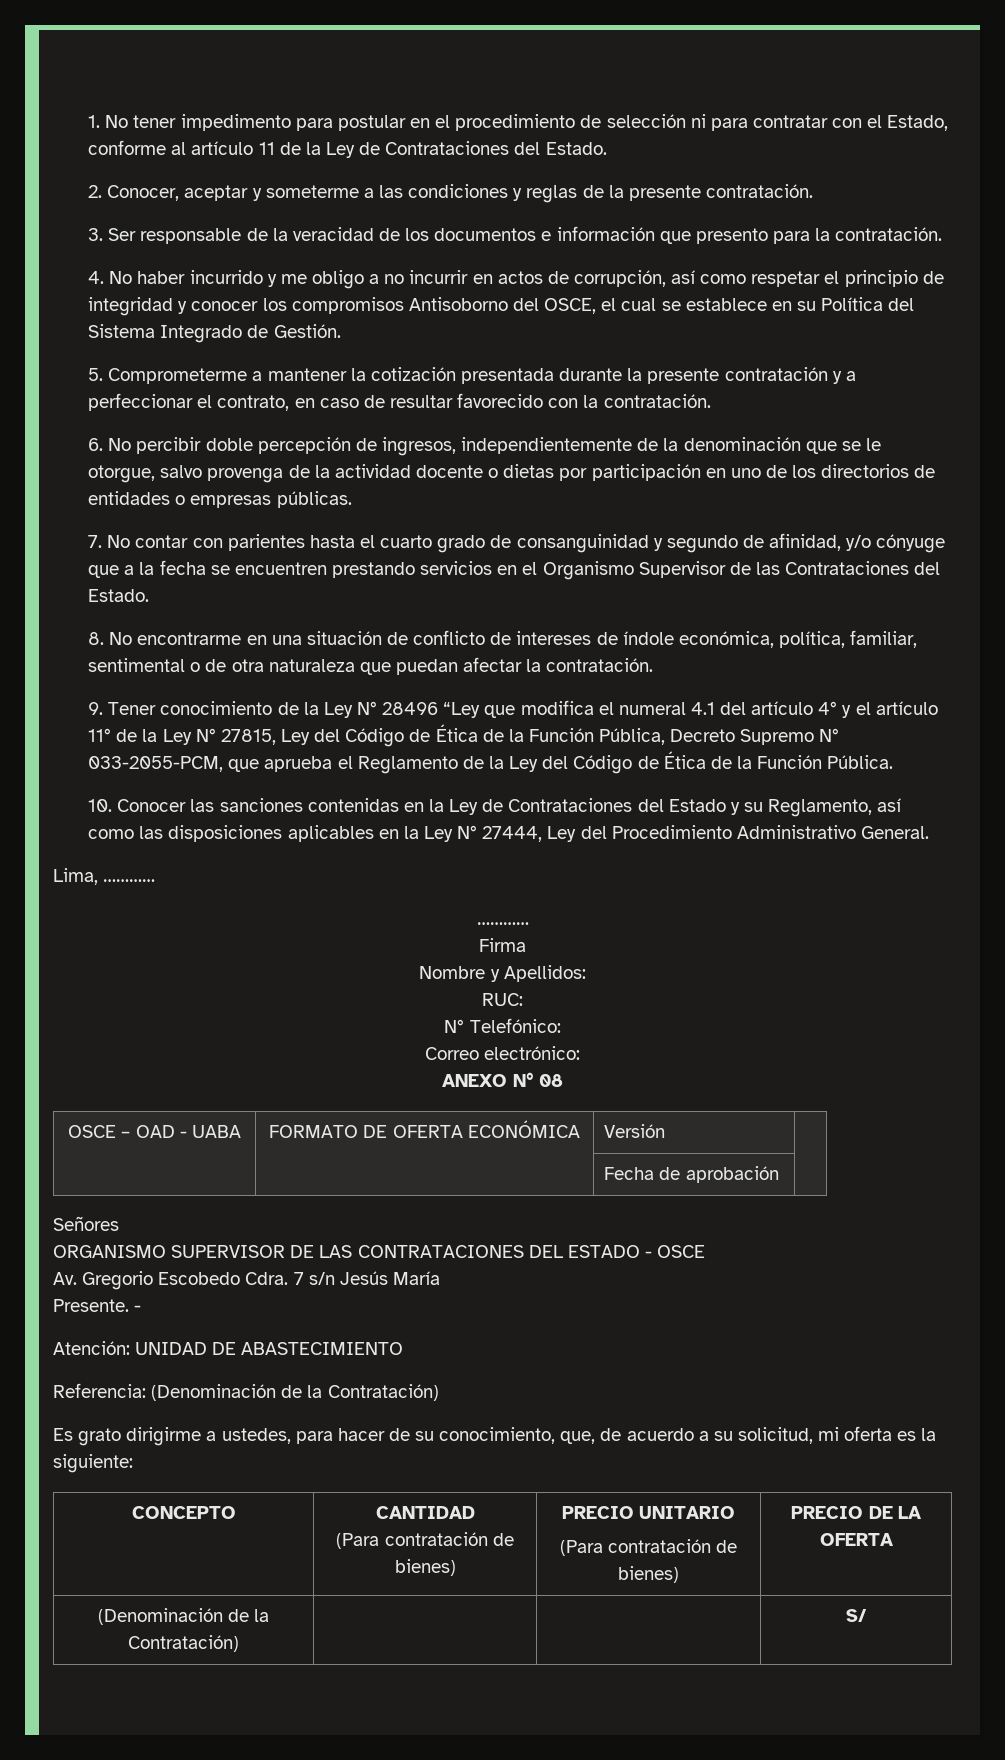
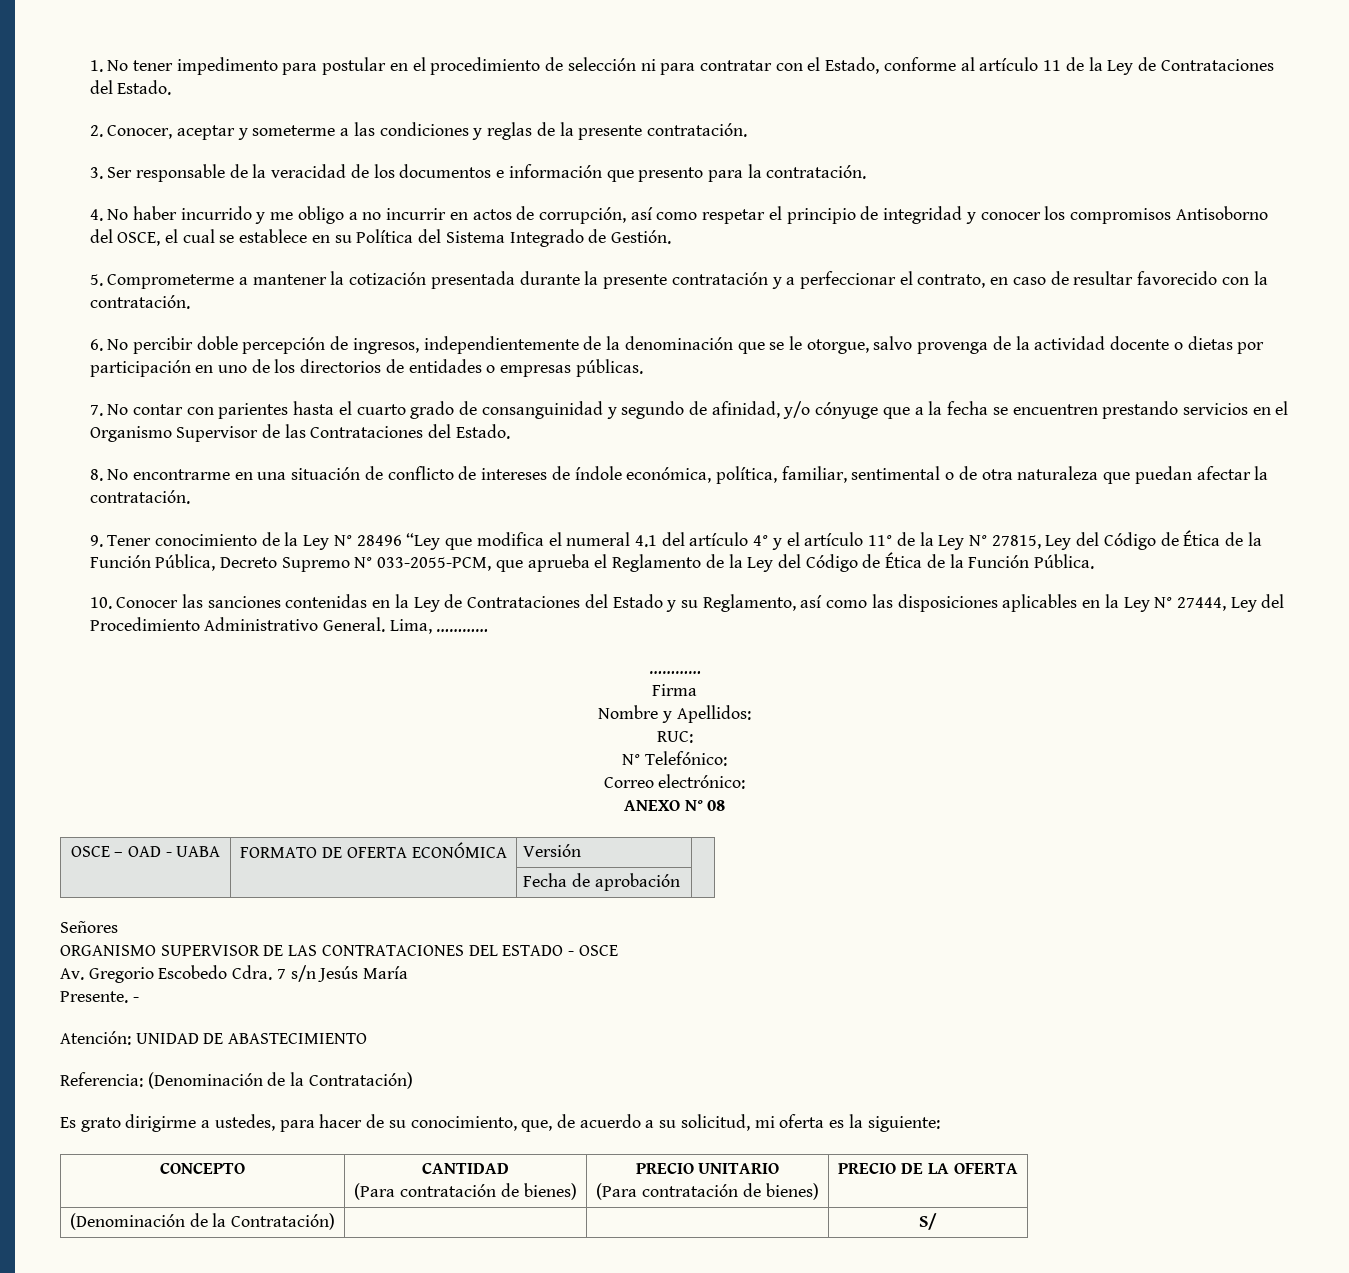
- 10. Conocer las sanciones contenidas en la Ley de Contrataciones del Estado y su Reglamento, así como las disposiciones aplicables en la Ley N° 27444, Ley del Procedimiento Administrativo General.
- Lima, …………
+ 10. Conocer las sanciones contenidas en la Ley de Contrataciones del Estado y su Reglamento, así como las disposiciones aplicables en la Ley N° 27444, Ley del Procedimiento Administrativo General. Lima, …………

